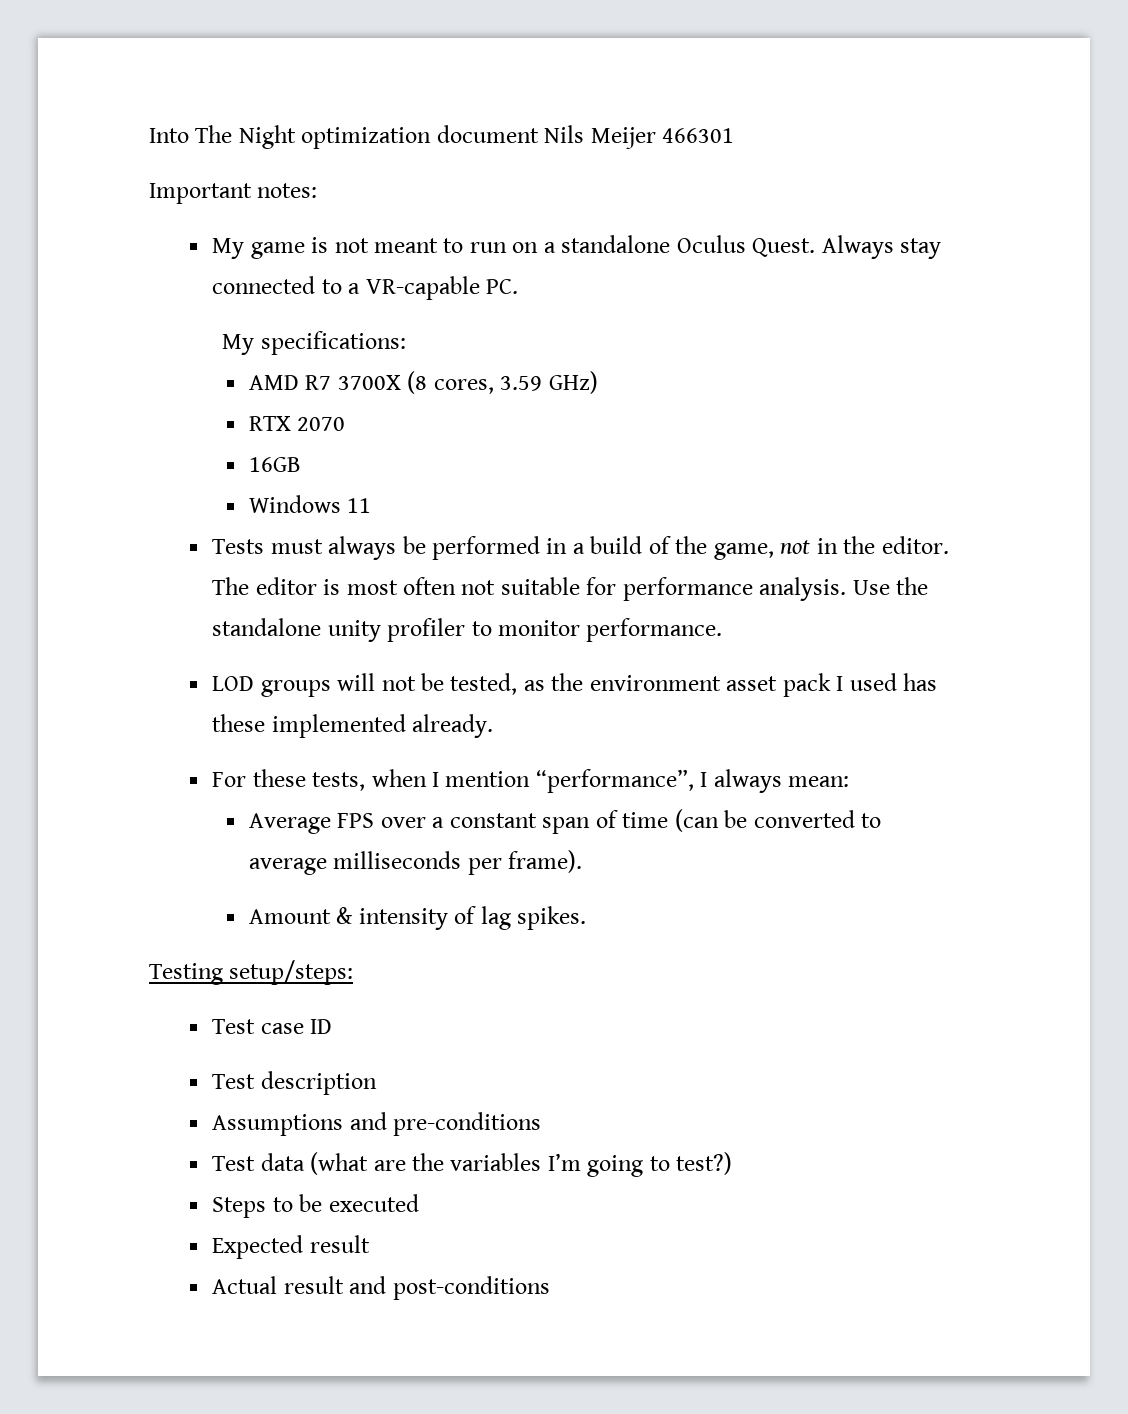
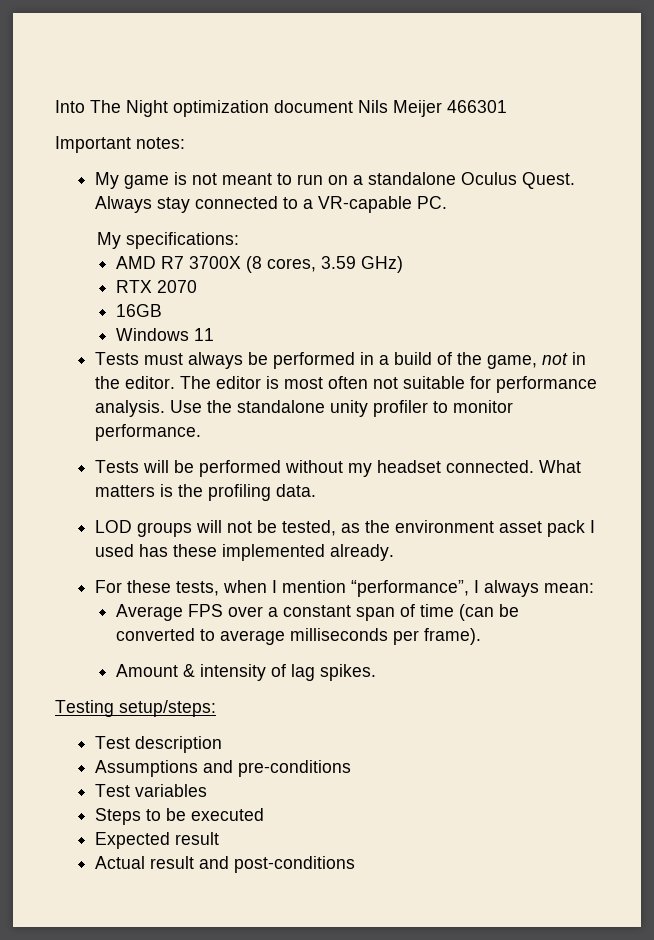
+ Tests will be performed without my headset connected. What matters is the profiling data.
- Test case ID
- Test data (what are the variables I’m going to test?)
+ Test variables

